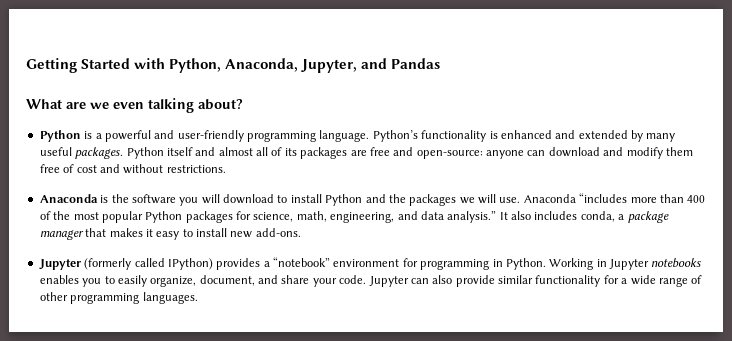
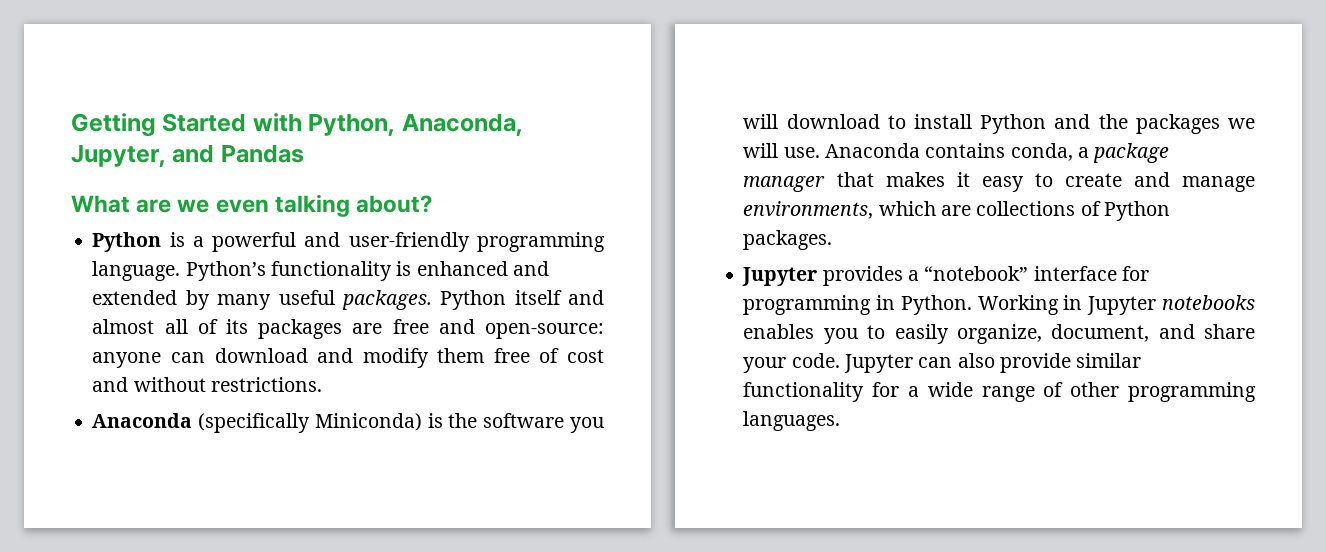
- Anaconda is the software you will download to install Python and the packages we will use.
+ Anaconda (specifically Miniconda) is the software you will download to install Python and the packages we will use.
- Anaconda “includes more than 400 of the most popular Python packages for science, math, engineering, and data analysis.” It also includes conda, a package manager that makes it easy to install new add-ons.
- Jupyter (formerly called IPython) provides a “notebook” environment for programming in Python.
+ Anaconda contains conda, a package manager that makes it easy to create and manage environments, which are collections of Python packages.
+ Jupyter provides a “notebook” interface for programming in Python.

